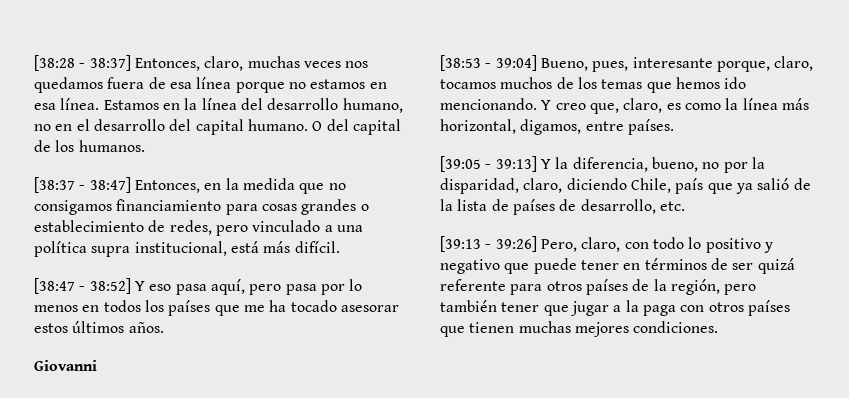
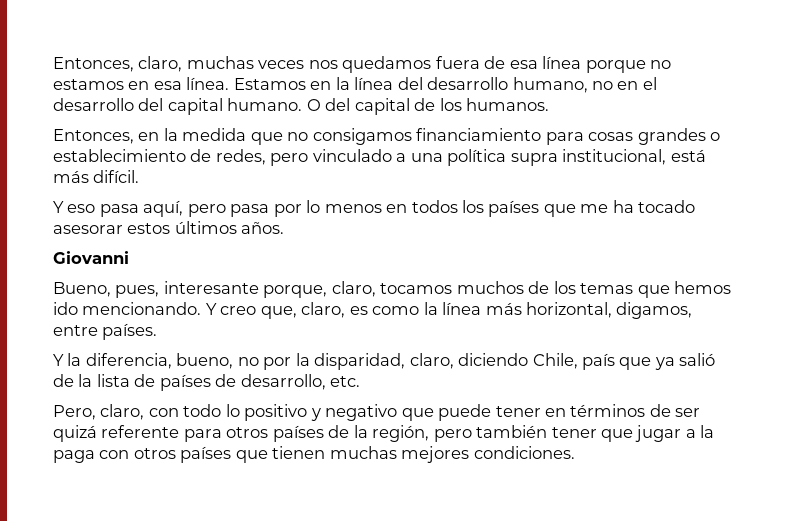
- [38:28 - 38:37] Entonces, claro, muchas veces nos quedamos fuera de esa línea porque no estamos en esa línea.
+ Entonces, claro, muchas veces nos quedamos fuera de esa línea porque no estamos en esa línea.
- [38:37 - 38:47] Entonces, en la medida que no consigamos financiamiento para cosas grandes o establecimiento de redes, pero vinculado a una política supra institucional, está más difícil.
+ Entonces, en la medida que no consigamos financiamiento para cosas grandes o establecimiento de redes, pero vinculado a una política supra institucional, está más difícil.
- [38:47 - 38:52] Y eso pasa aquí, pero pasa por lo menos en todos los países que me ha tocado asesorar estos últimos años.
+ Y eso pasa aquí, pero pasa por lo menos en todos los países que me ha tocado asesorar estos últimos años.
- [38:53 - 39:04] Bueno, pues, interesante porque, claro, tocamos muchos de los temas que hemos ido mencionando.
+ Bueno, pues, interesante porque, claro, tocamos muchos de los temas que hemos ido mencionando.
- [39:05 - 39:13] Y la diferencia, bueno, no por la disparidad, claro, diciendo Chile, país que ya salió de la lista de países de desarrollo, etc.
+ Y la diferencia, bueno, no por la disparidad, claro, diciendo Chile, país que ya salió de la lista de países de desarrollo, etc.
- [39:13 - 39:26] Pero, claro, con todo lo positivo y negativo que puede tener en términos de ser quizá referente para otros países de la región, pero también tener que jugar a la paga con otros países que tienen muchas mejores condiciones.
+ Pero, claro, con todo lo positivo y negativo que puede tener en términos de ser quizá referente para otros países de la región, pero también tener que jugar a la paga con otros países que tienen muchas mejores condiciones.

